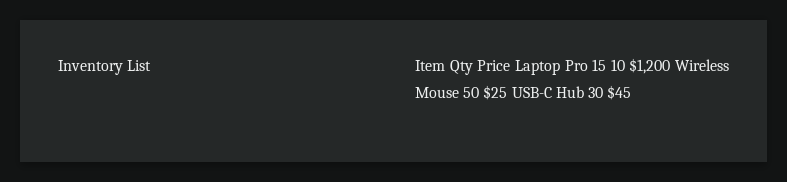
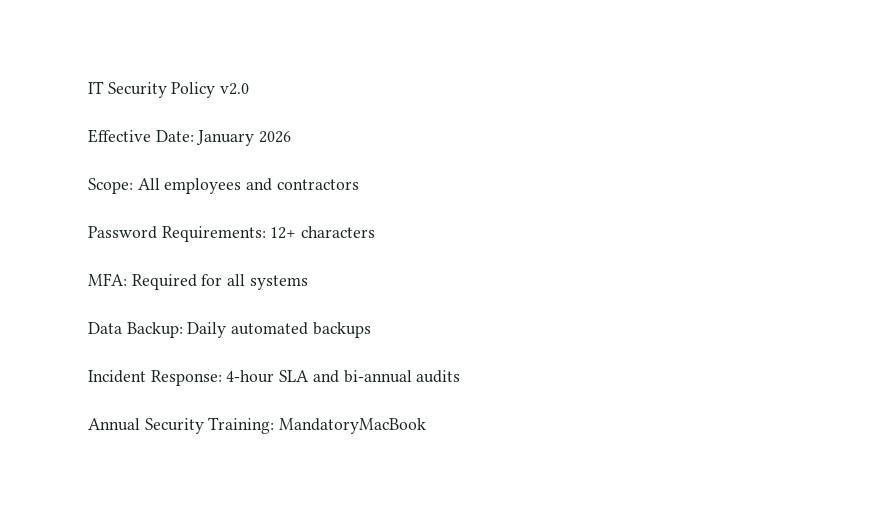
- Inventory List
- Item Qty Price Laptop Pro 15 10 $1,200 Wireless Mouse 50 $25 USB-C Hub 30 $45
+ IT Security Policy v2.0
+ Effective Date: January 2026
+ Scope: All employees and contractors
+ Password Requirements: 12+ characters
+ MFA: Required for all systems
+ Data Backup: Daily automated backups
+ Incident Response: 4-hour SLA and bi-annual audits
+ Annual Security Training: MandatoryMacBook

